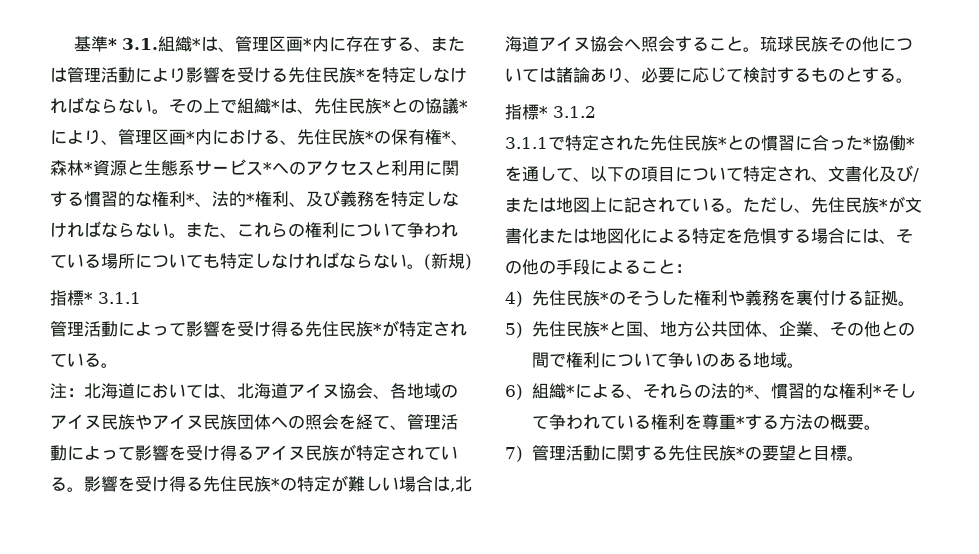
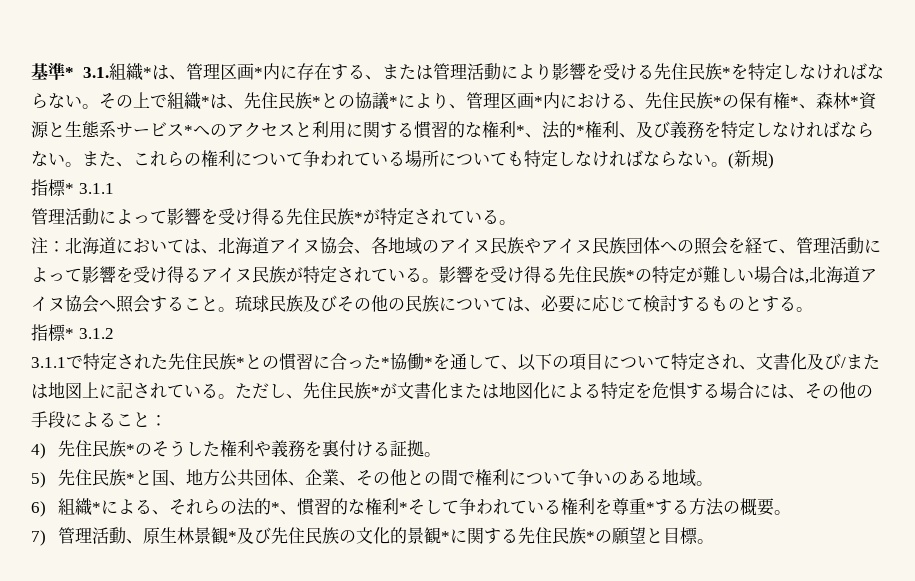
- 琉球民族その他については諸論あり、必要に応じて検討するものとする。
+ 琉球民族及びその他の民族については、必要に応じて検討するものとする。
- 7)管理活動に関する先住民族*の要望と目標。
+ 7)管理活動、原生林景観*及び先住民族の文化的景観*に関する先住民族*の願望と目標。

